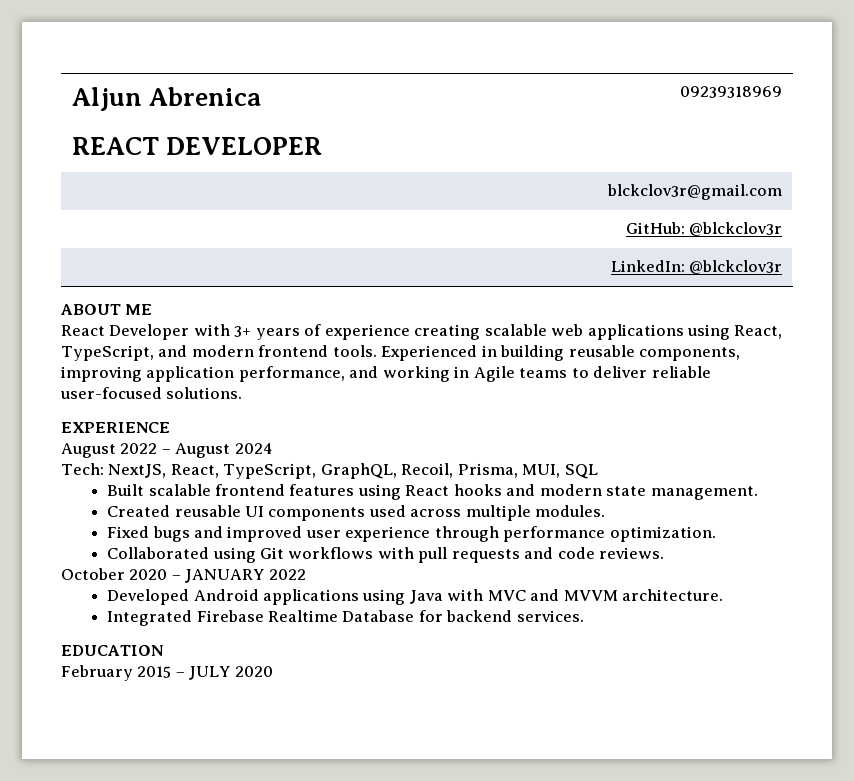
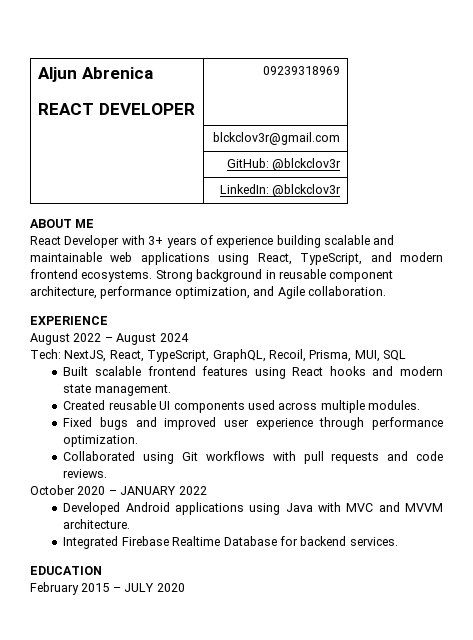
- React Developer with 3+ years of experience creating scalable web applications using React, TypeScript, and modern frontend tools. Experienced in building reusable components, improving application performance, and working in Agile teams to deliver reliable user-focused solutions.
+ React Developer with 3+ years of experience building scalable and maintainable web applications using React, TypeScript, and modern frontend ecosystems. Strong background in reusable component architecture, performance optimization, and Agile collaboration.

